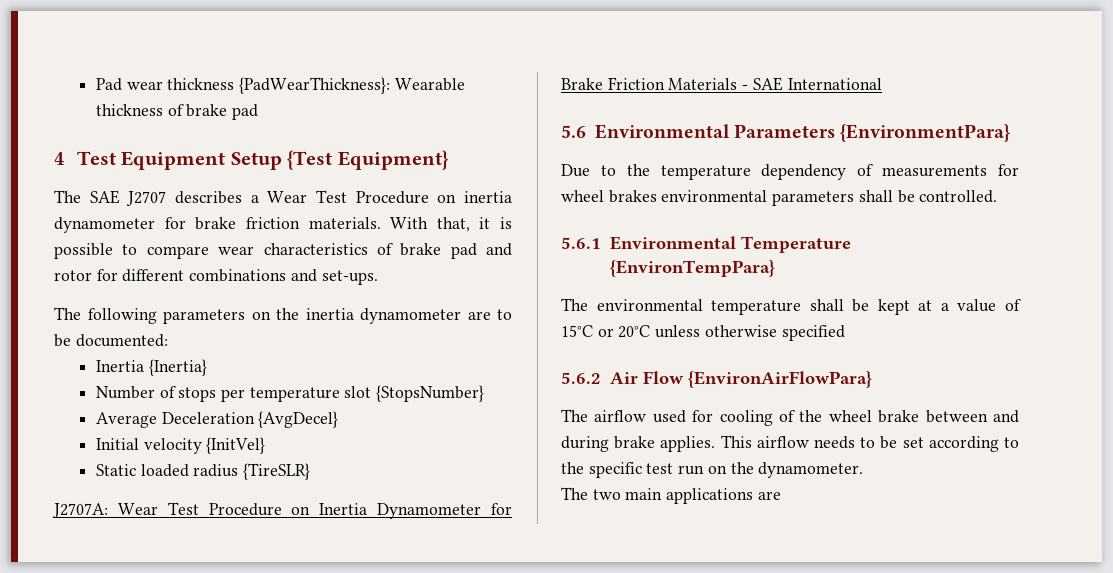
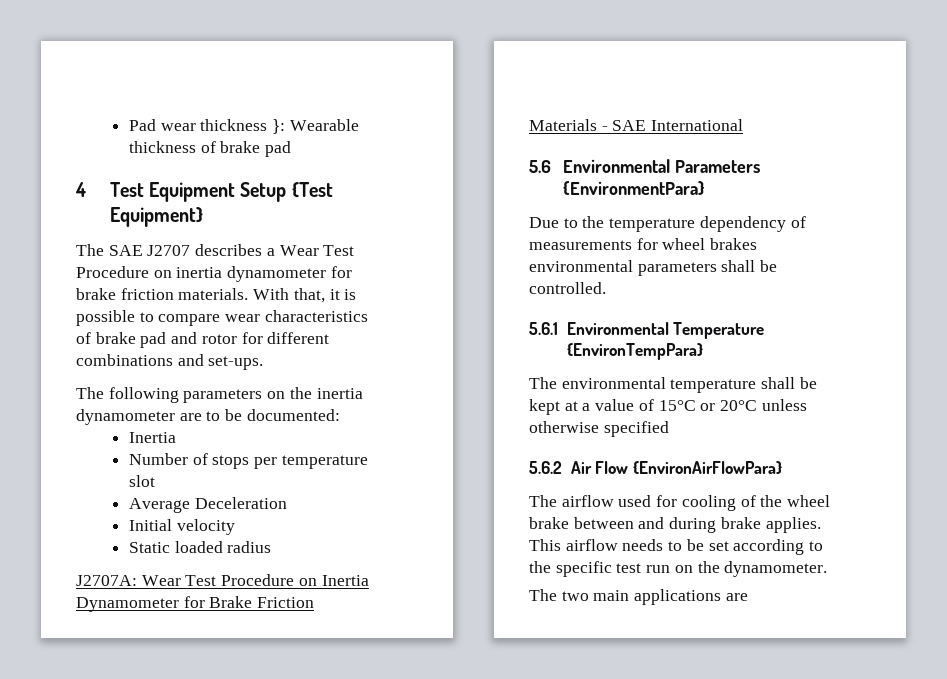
- Pad wear thickness {PadWearThickness}: Wearable thickness of brake pad
+ Pad wear thickness }: Wearable thickness of brake pad
  The following parameters on the inertia dynamometer are to be documented:
- Inertia {Inertia}
+ Inertia
- Number of stops per temperature slot {StopsNumber}
+ Number of stops per temperature slot
- Average Deceleration {AvgDecel}
+ Average Deceleration
- Initial velocity {InitVel}
+ Initial velocity
- Static loaded radius {TireSLR}
+ Static loaded radius

